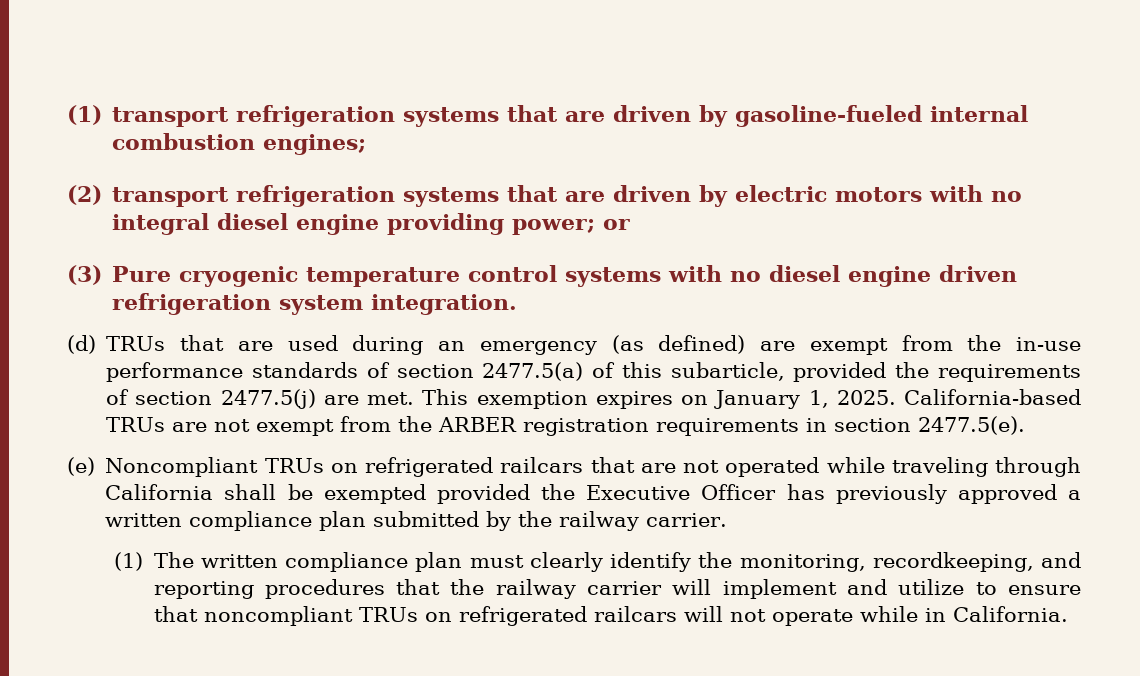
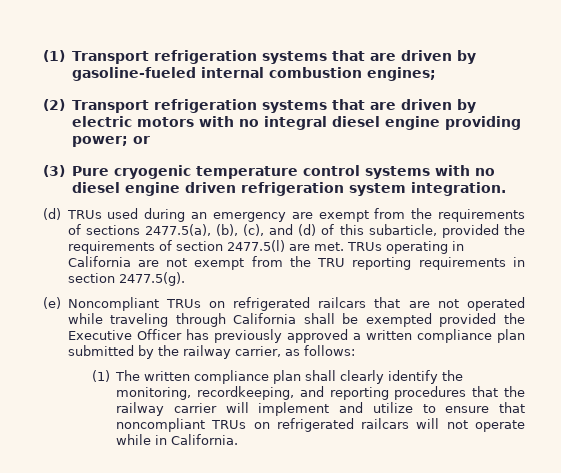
- (1) transport refrigeration systems that are driven by gasoline-fueled internal combustion engines;
+ (1) Transport refrigeration systems that are driven by gasoline-fueled internal combustion engines;
- (2) transport refrigeration systems that are driven by electric motors with no integral diesel engine providing power; or
+ (2) Transport refrigeration systems that are driven by electric motors with no integral diesel engine providing power; or
- (d) TRUs that are used during an emergency (as defined) are exempt from the in-use performance standards of section 2477.5(a) of this subarticle, provided the requirements of section 2477.5(j) are met.
+ (d) TRUs used during an emergency are exempt from the requirements of sections 2477.5(a), (b), (c), and (d) of this subarticle, provided the requirements of section 2477.5(l) are met.
- This exemption expires on January 1, 2025. California-based TRUs are not exempt from the ARBER registration requirements in section 2477.5(e).
+ TRUs operating in California are not exempt from the TRU reporting requirements in section 2477.5(g).
- (e) Noncompliant TRUs on refrigerated railcars that are not operated while traveling through California shall be exempted provided the Executive Officer has previously approved a written compliance plan submitted by the railway carrier.
+ (e) Noncompliant TRUs on refrigerated railcars that are not operated while traveling through California shall be exempted provided the Executive Officer has previously approved a written compliance plan submitted by the railway carrier, as follows:
- (1) The written compliance plan must clearly identify the monitoring, recordkeeping, and reporting procedures that the railway carrier will implement and utilize to ensure that noncompliant TRUs on refrigerated railcars will not operate while in California.
+ (1) The written compliance plan shall clearly identify the monitoring, recordkeeping, and reporting procedures that the railway carrier will implement and utilize to ensure that noncompliant TRUs on refrigerated railcars will not operate while in California.

